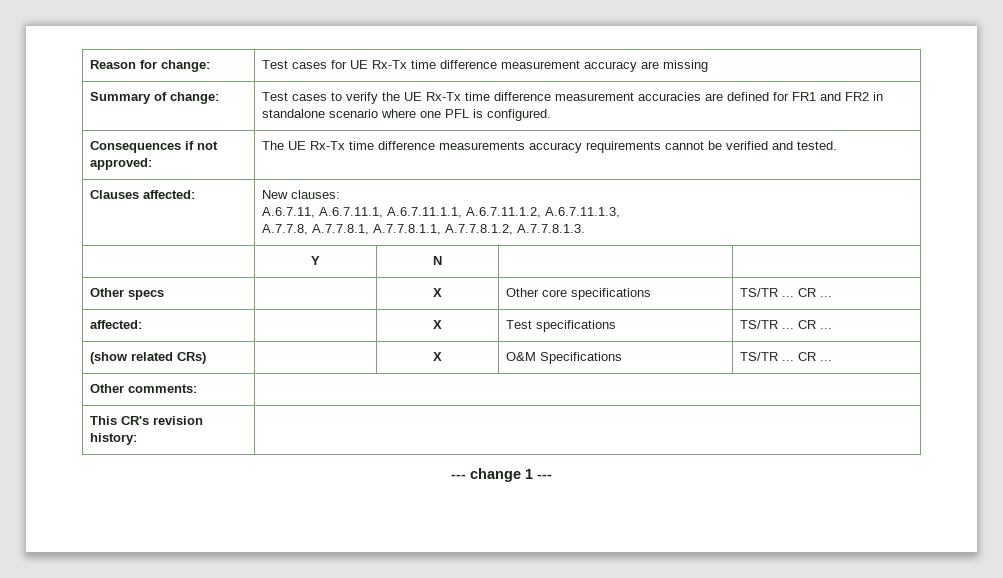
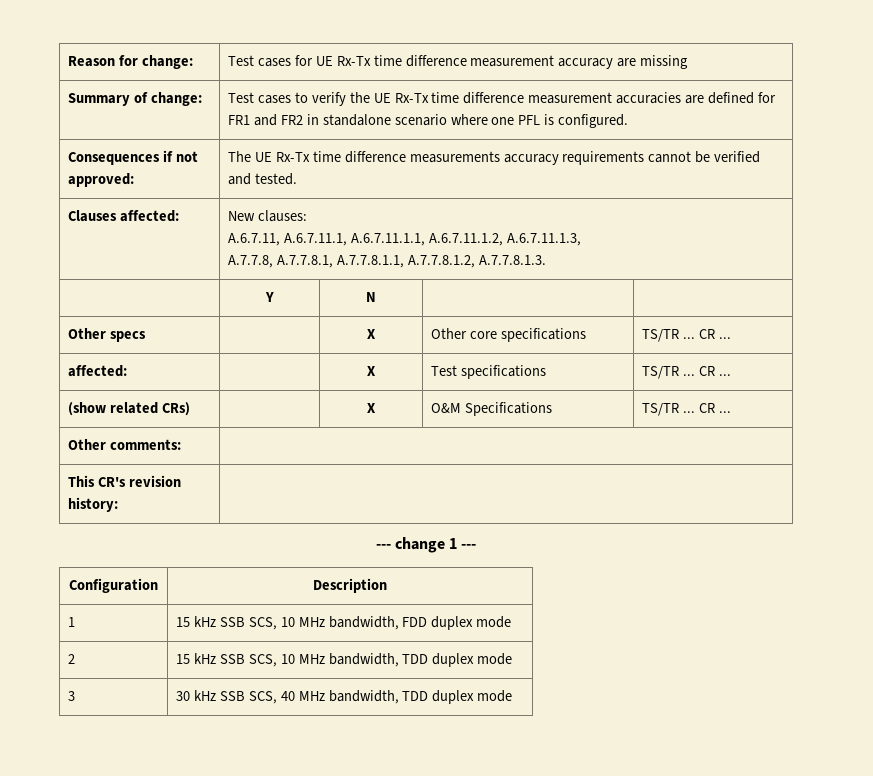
+ Configuration | Description
+ 1 | 15 kHz SSB SCS, 10 MHz bandwidth, FDD duplex mode
+ 2 | 15 kHz SSB SCS, 10 MHz bandwidth, TDD duplex mode
+ 3 | 30 kHz SSB SCS, 40 MHz bandwidth, TDD duplex mode

